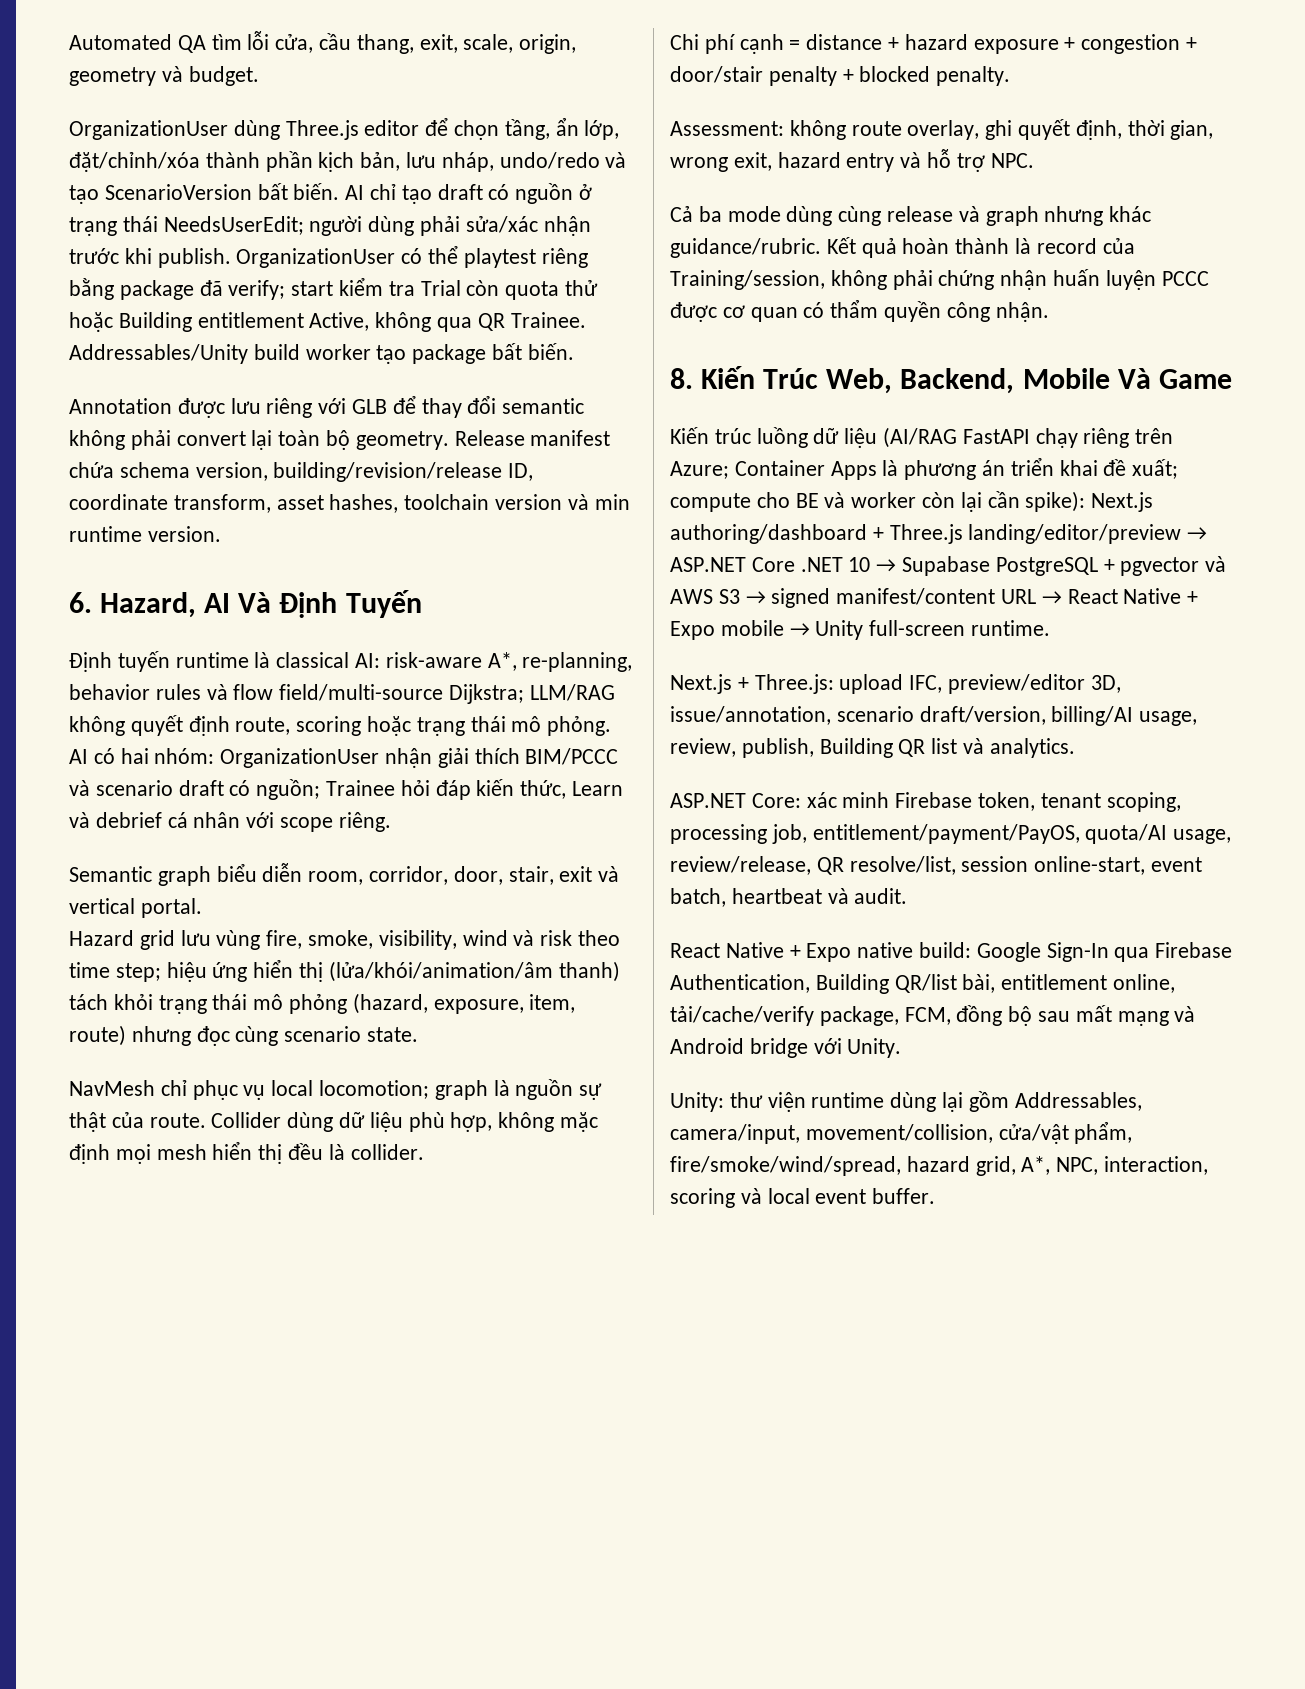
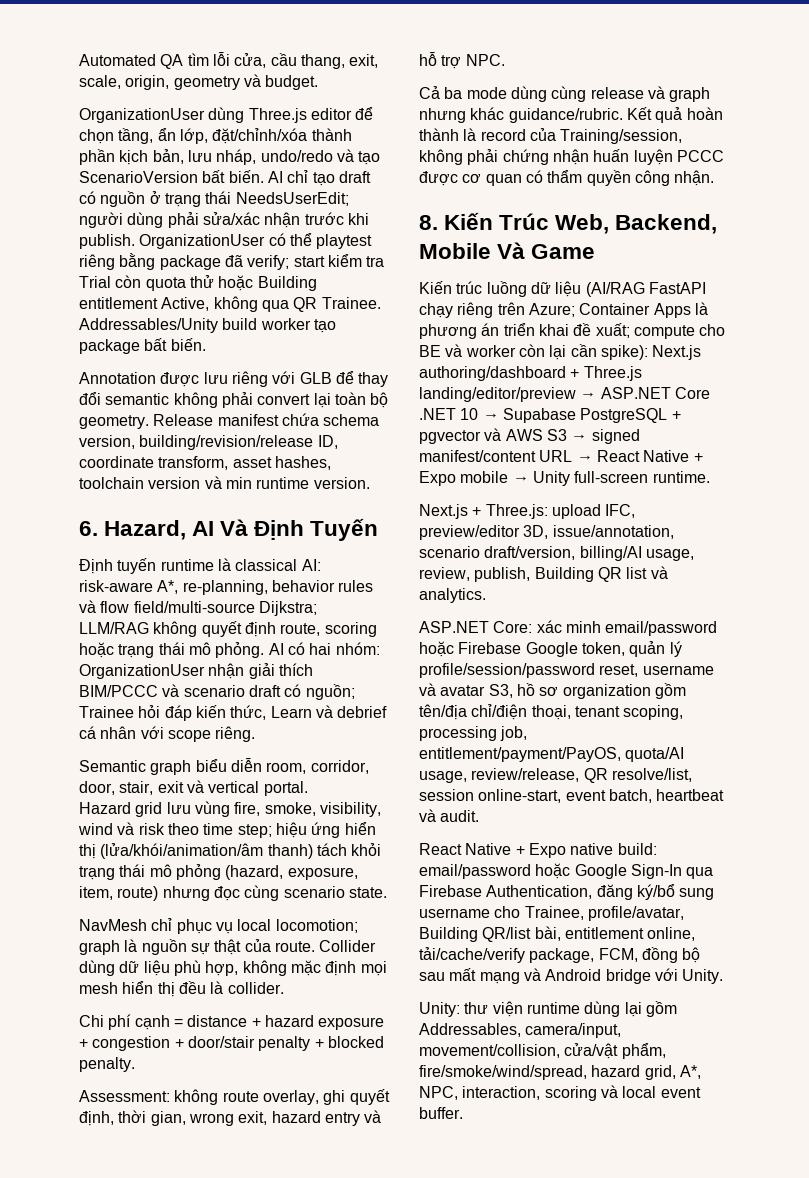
- ASP.NET Core: xác minh Firebase token, tenant scoping, processing job, entitlement/payment/PayOS, quota/AI usage, review/release, QR resolve/list, session online-start, event batch, heartbeat và audit.
+ ASP.NET Core: xác minh email/password hoặc Firebase Google token, quản lý profile/session/password reset, username và avatar S3, hồ sơ organization gồm tên/địa chỉ/điện thoại, tenant scoping, processing job, entitlement/payment/PayOS, quota/AI usage, review/release, QR resolve/list, session online-start, event batch, heartbeat và audit.
- React Native + Expo native build: Google Sign-In qua Firebase Authentication, Building QR/list bài, entitlement online, tải/cache/verify package, FCM, đồng bộ sau mất mạng và Android bridge với Unity.
+ React Native + Expo native build: email/password hoặc Google Sign-In qua Firebase Authentication, đăng ký/bổ sung username cho Trainee, profile/avatar, Building QR/list bài, entitlement online, tải/cache/verify package, FCM, đồng bộ sau mất mạng và Android bridge với Unity.

